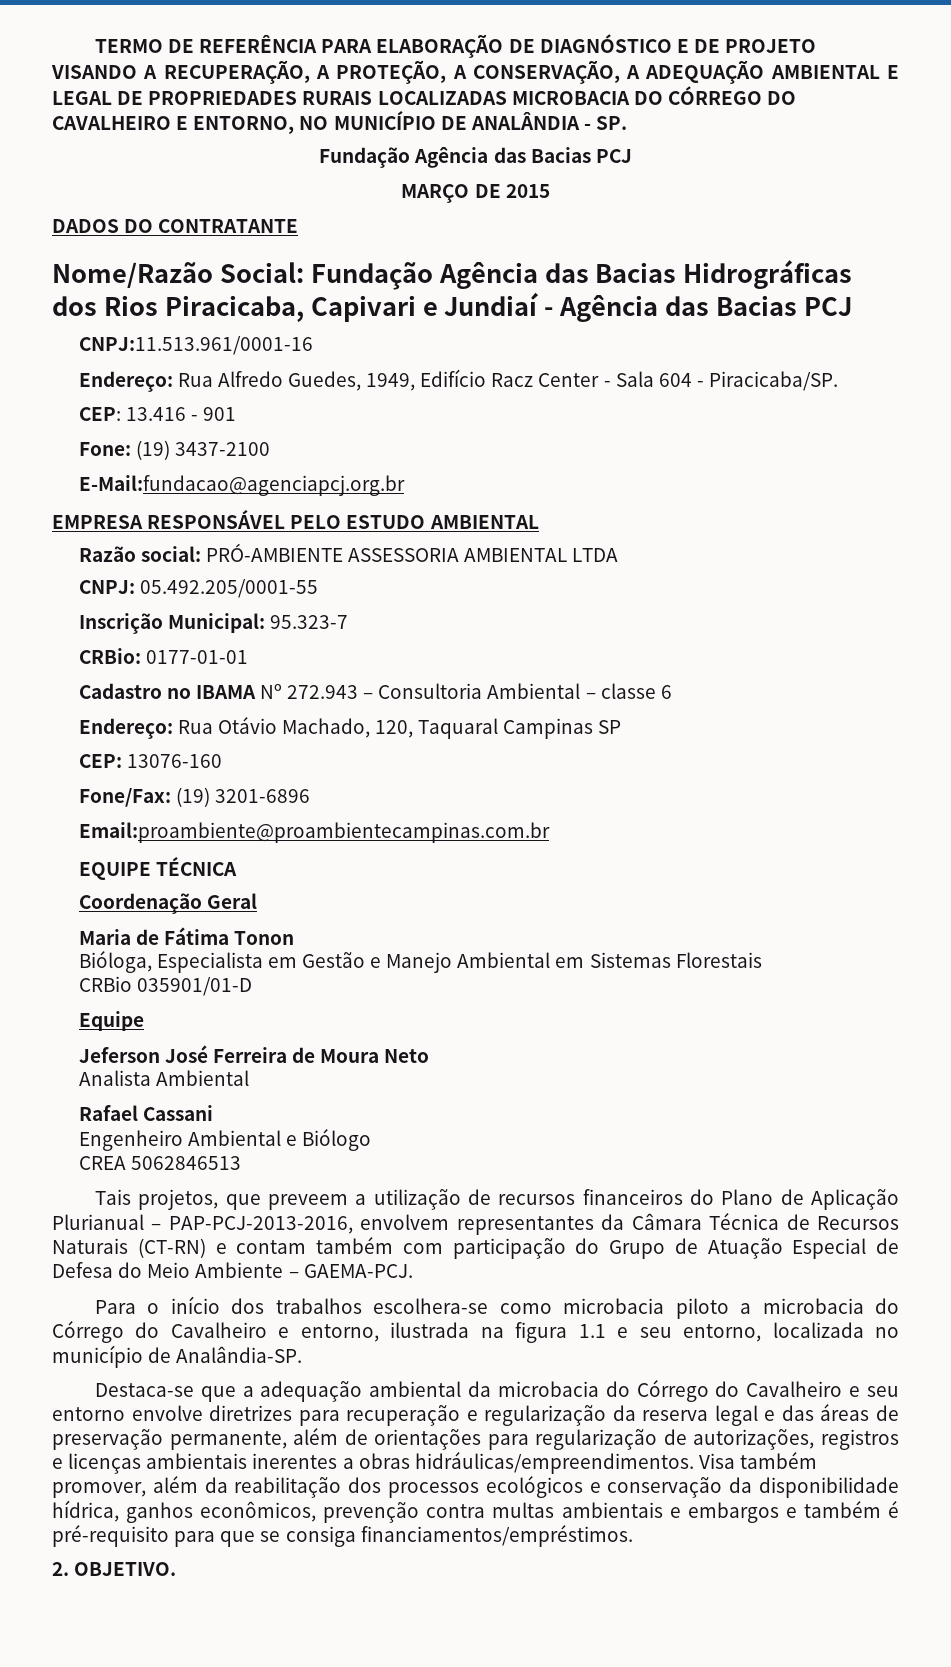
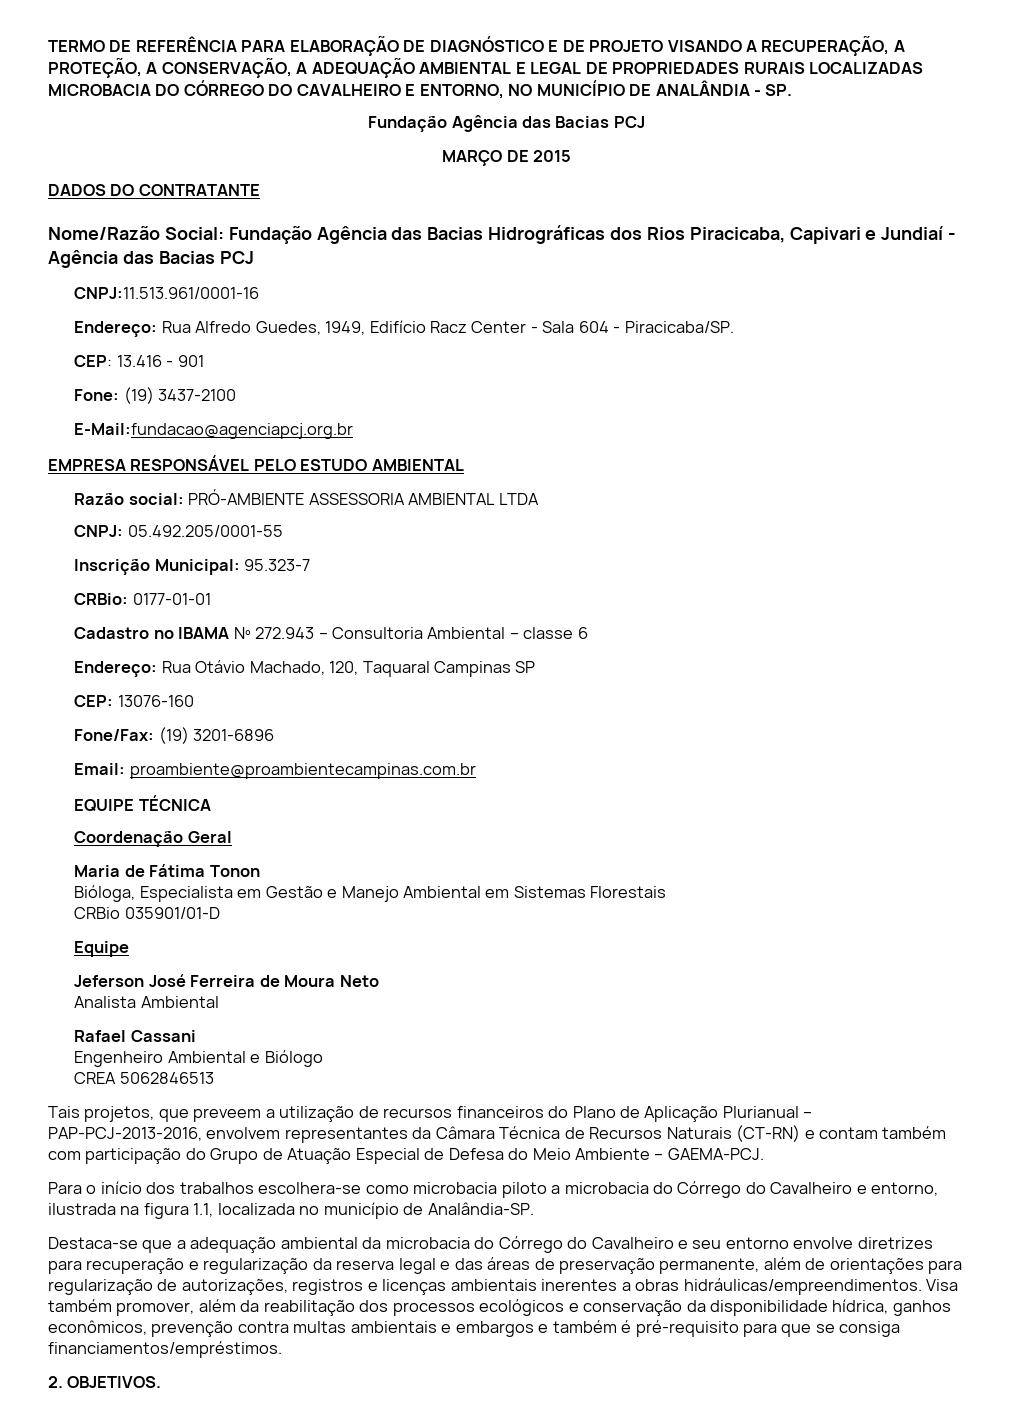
- Email:proambiente@proambientecampinas.com.br
+ Email: proambiente@proambientecampinas.com.br
- Para o início dos trabalhos escolhera-se como microbacia piloto a microbacia do Córrego do Cavalheiro e entorno, ilustrada na figura 1.1 e seu entorno, localizada no município de Analândia-SP.
+ Para o início dos trabalhos escolhera-se como microbacia piloto a microbacia do Córrego do Cavalheiro e entorno, ilustrada na figura 1.1, localizada no município de Analândia-SP.
- 2. OBJETIVO.
+ 2. OBJETIVOS.

